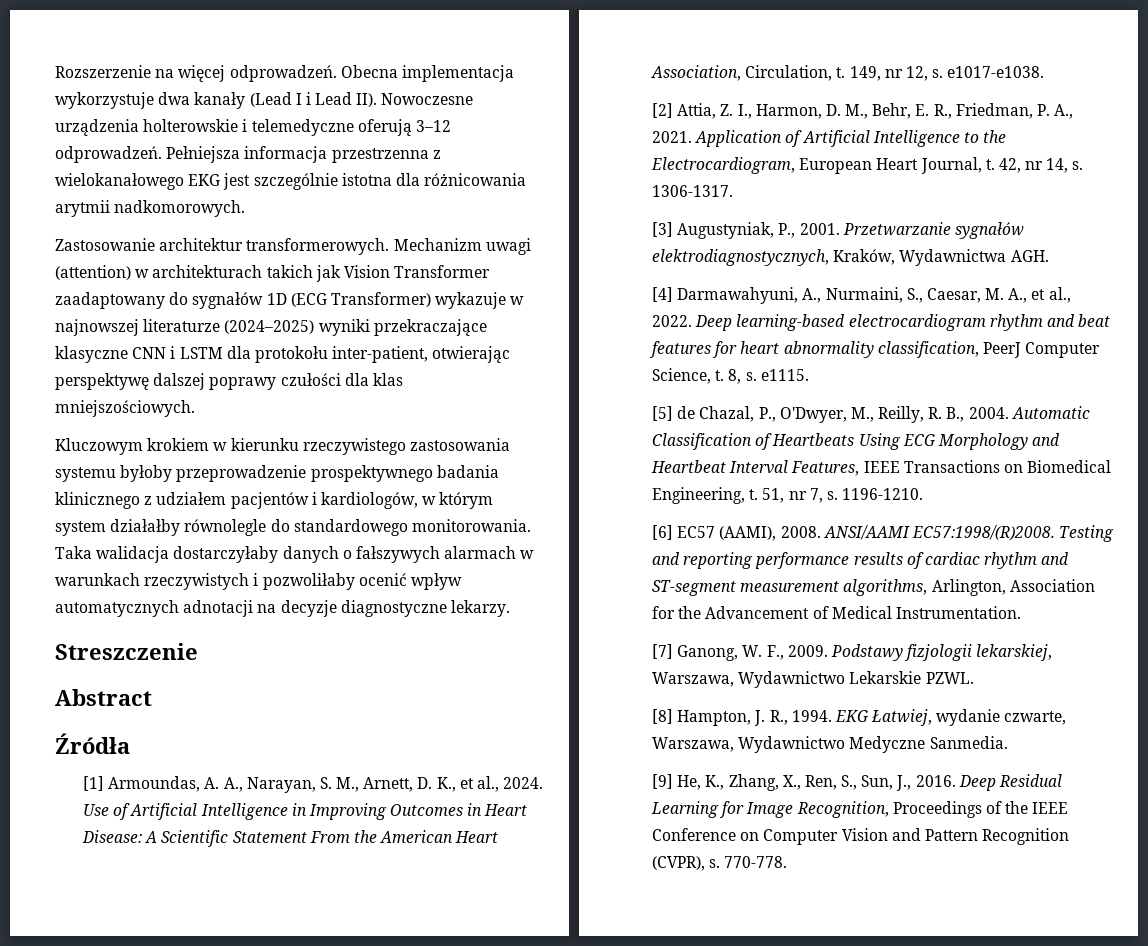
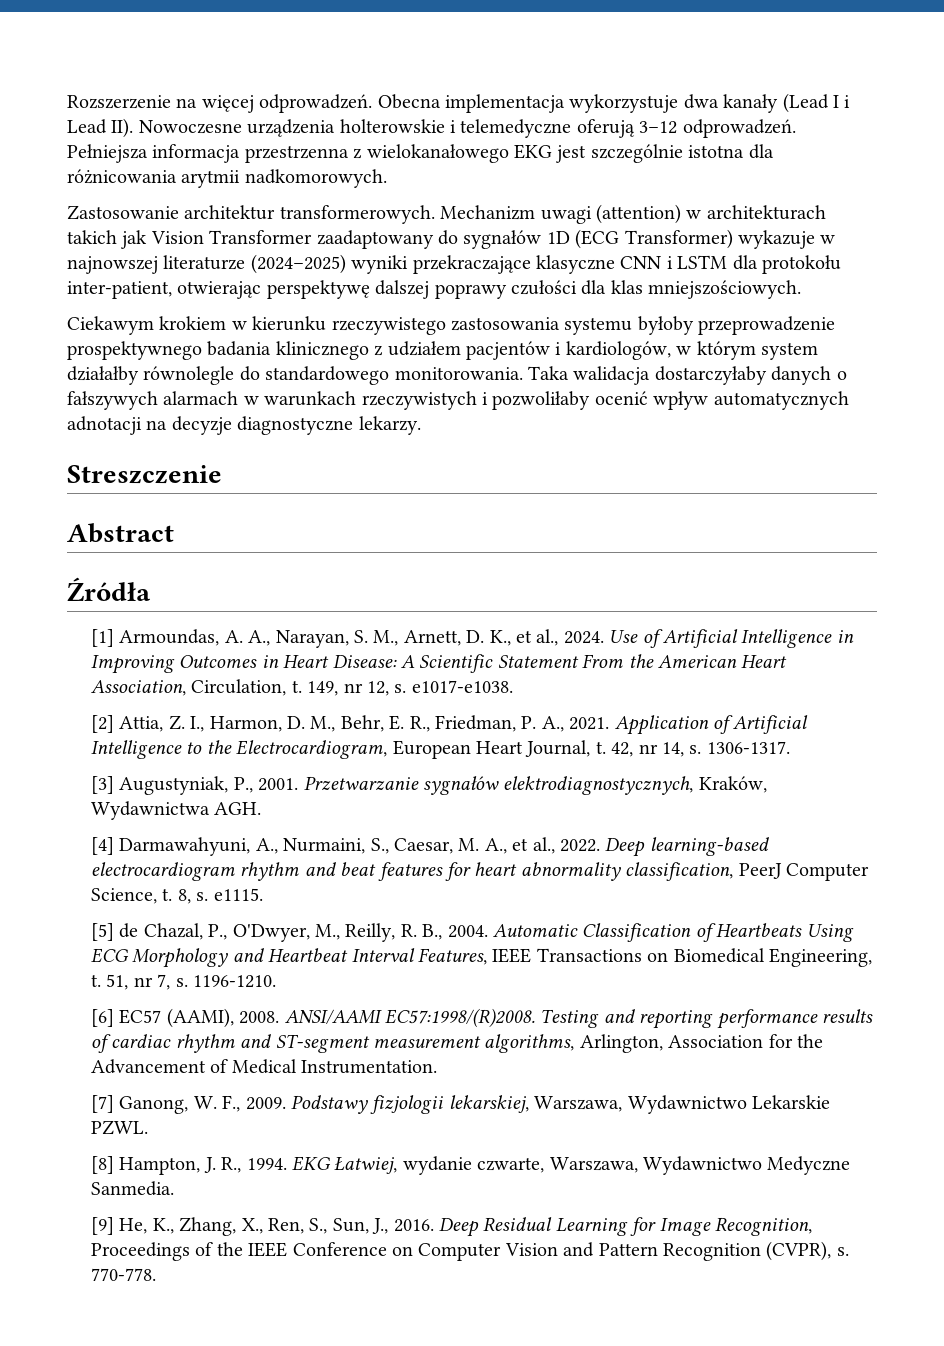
- Kluczowym krokiem w kierunku rzeczywistego zastosowania systemu byłoby przeprowadzenie prospektywnego badania klinicznego z udziałem pacjentów i kardiologów, w którym system działałby równolegle do standardowego monitorowania.
+ Ciekawym krokiem w kierunku rzeczywistego zastosowania systemu byłoby przeprowadzenie prospektywnego badania klinicznego z udziałem pacjentów i kardiologów, w którym system działałby równolegle do standardowego monitorowania.

